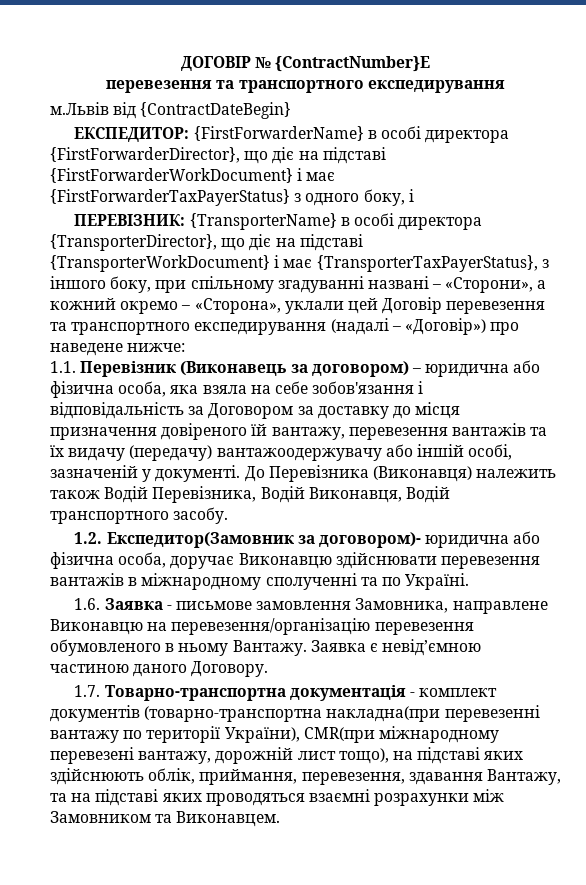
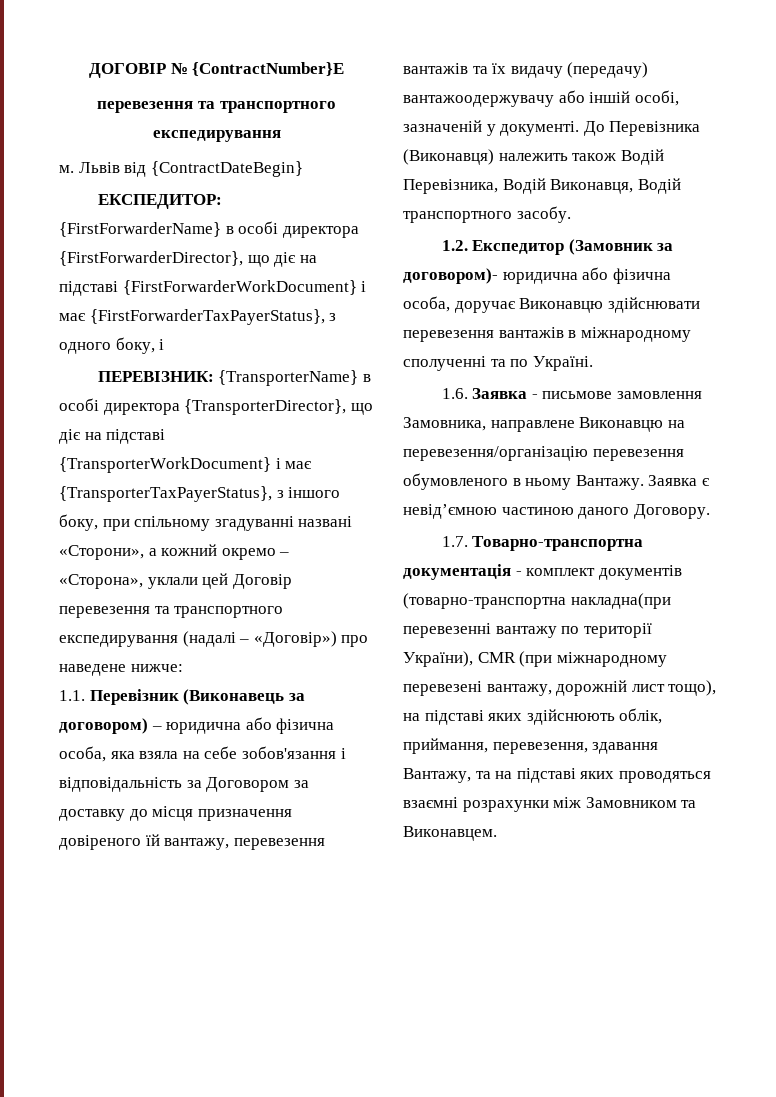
- м.Львів від {ContractDateBegin}
+ м. Львів від {ContractDateBegin}
- ЕКСПЕДИТОР: {FirstForwarderName} в особі директора {FirstForwarderDirector}, що діє на підставі {FirstForwarderWorkDocument} і має {FirstForwarderTaxPayerStatus} з одного боку, і
+ ЕКСПЕДИТОР: {FirstForwarderName} в особі директора {FirstForwarderDirector}, що діє на підставі {FirstForwarderWorkDocument} і має {FirstForwarderTaxPayerStatus}, з одного боку, і
- ПЕРЕВІЗНИК: {TransporterName} в особі директора {TransporterDirector}, що діє на підставі {TransporterWorkDocument} і має {TransporterTaxPayerStatus}, з іншого боку, при спільному згадуванні названі – «Сторони», а кожний окремо – «Сторона», уклали цей Договір перевезення та транспортного експедирування (надалі – «Договір») про наведене нижче:
+ ПЕРЕВІЗНИК: {TransporterName} в особі директора {TransporterDirector}, що діє на підставі {TransporterWorkDocument} і має {TransporterTaxPayerStatus}, з іншого боку, при спільному згадуванні названі «Сторони», а кожний окремо – «Сторона», уклали цей Договір перевезення та транспортного експедирування (надалі – «Договір») про наведене нижче:
- 1.2. Експедитор(Замовник за договором)- юридична або фізична особа, доручає Виконавцю здійснювати перевезення вантажів в міжнародному сполученні та по Україні.
+ 1.2. Експедитор (Замовник за договором)- юридична або фізична особа, доручає Виконавцю здійснювати перевезення вантажів в міжнародному сполученні та по Україні.
- 1.7. Товарно-транспортна документація - комплект документів (товарно-транспортна накладна(при перевезенні вантажу по території України), CMR(при міжнародному перевезені вантажу, дорожній лист тощо), на підставі яких здійснюють облік, приймання, перевезення, здавання Вантажу, та на підставі яких проводяться взаємні розрахунки між Замовником та Виконавцем.
+ 1.7. Товарно-транспортна документація - комплект документів (товарно-транспортна накладна(при перевезенні вантажу по території України), CMR (при міжнародному перевезені вантажу, дорожній лист тощо), на підставі яких здійснюють облік, приймання, перевезення, здавання Вантажу, та на підставі яких проводяться взаємні розрахунки між Замовником та Виконавцем.

